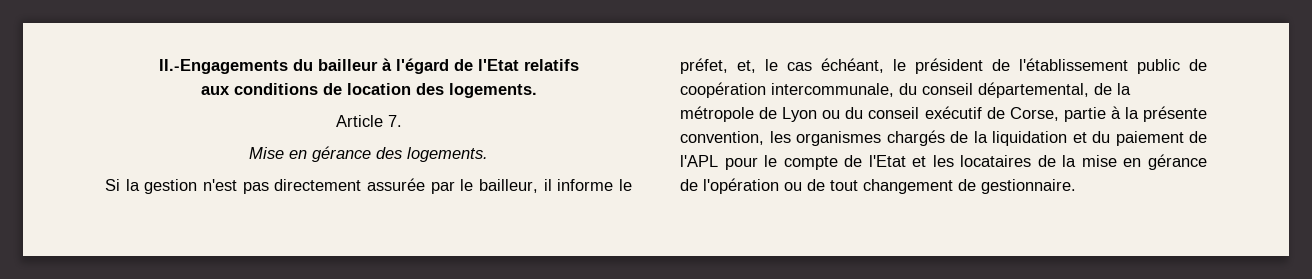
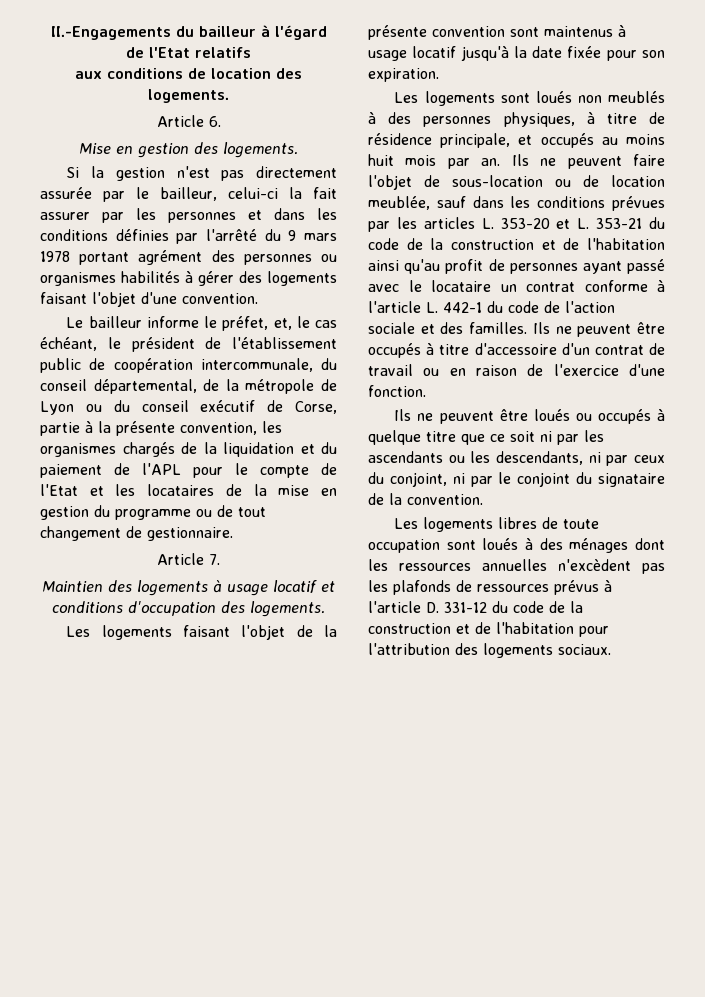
- Article 7.
+ Article 6.
- Mise en gérance des logements.
+ Mise en gestion des logements.
- Si la gestion n'est pas directement assurée par le bailleur, il informe le préfet, et, le cas échéant, le président de l'établissement public de coopération intercommunale, du conseil départemental, de la métropole de Lyon ou du conseil exécutif de Corse, partie à la présente convention, les organismes chargés de la liquidation et du paiement de l'APL pour le compte de l'Etat et les locataires de la mise en gérance de l'opération ou de tout changement de gestionnaire.
+ Si la gestion n'est pas directement assurée par le bailleur, celui-ci la fait assurer par les personnes et dans les conditions définies par l'arrêté du 9 mars 1978 portant agrément des personnes ou organismes habilités à gérer des logements faisant l'objet d'une convention.
+ Le bailleur informe le préfet, et, le cas échéant, le président de l'établissement public de coopération intercommunale, du conseil départemental, de la métropole de Lyon ou du conseil exécutif de Corse, partie à la présente convention, les organismes chargés de la liquidation et du paiement de l'APL pour le compte de l'Etat et les locataires de la mise en gestion du programme ou de tout changement de gestionnaire.
+ Article 7.
+ Maintien des logements à usage locatif et conditions d'occupation des logements.
+ Les logements faisant l'objet de la présente convention sont maintenus à usage locatif jusqu'à la date fixée pour son expiration.
+ Les logements sont loués non meublés à des personnes physiques, à titre de résidence principale, et occupés au moins huit mois par an. Ils ne peuvent faire l'objet de sous-location ou de location meublée, sauf dans les conditions prévues par les articles L. 353-20 et L. 353-21 du code de la construction et de l'habitation ainsi qu'au profit de personnes ayant passé avec le locataire un contrat conforme à l'article L. 442-1 du code de l'action sociale et des familles. Ils ne peuvent être occupés à titre d'accessoire d'un contrat de travail ou en raison de l'exercice d'une fonction.
+ Ils ne peuvent être loués ou occupés à quelque titre que ce soit ni par les ascendants ou les descendants, ni par ceux du conjoint, ni par le conjoint du signataire de la convention.
+ Les logements libres de toute occupation sont loués à des ménages dont les ressources annuelles n'excèdent pas les plafonds de ressources prévus à l'article D. 331-12 du code de la construction et de l'habitation pour l'attribution des logements sociaux.

